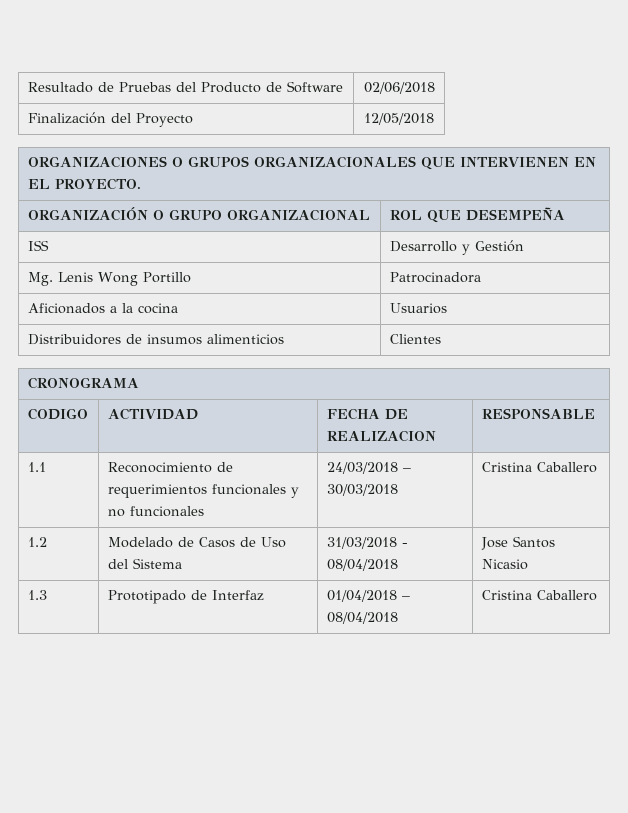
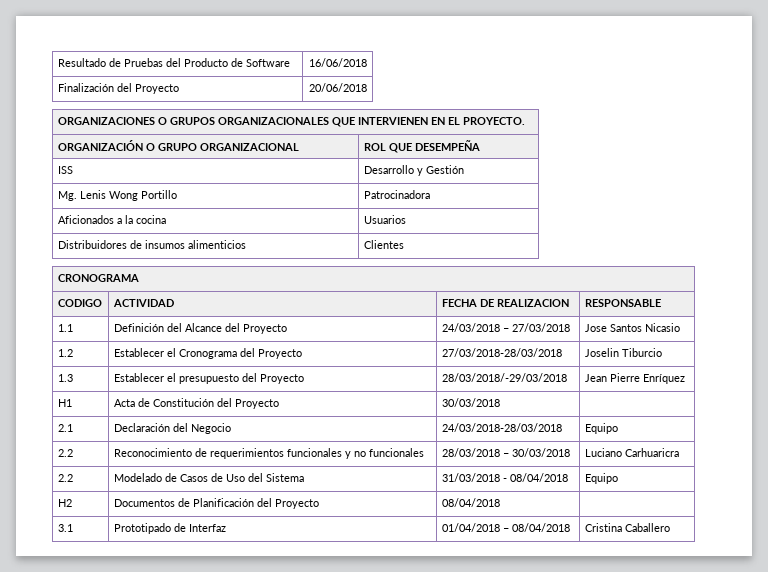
- Resultado de Pruebas del Producto de Software | 02/06/2018
+ Resultado de Pruebas del Producto de Software | 16/06/2018
- Finalización del Proyecto | 12/05/2018
+ Finalización del Proyecto | 20/06/2018
- 1.1 | Reconocimiento de requerimientos funcionales y no funcionales | 24/03/2018 – 30/03/2018 | Cristina Caballero
- 1.2 | Modelado de Casos de Uso del Sistema | 31/03/2018 - 08/04/2018 | Jose Santos Nicasio
- 1.3 | Prototipado de Interfaz | 01/04/2018 – 08/04/2018 | Cristina Caballero
+ 1.1 | Definición del Alcance del Proyecto | 24/03/2018 – 27/03/2018 | Jose Santos Nicasio
+ 1.2 | Establecer el Cronograma del Proyecto | 27/03/2018-28/03/2018 | Joselin Tiburcio
+ 1.3 | Establecer el presupuesto del Proyecto | 28/03/2018/-29/03/2018 | Jean Pierre Enríquez
+ H1 | Acta de Constitución del Proyecto | 30/03/2018 |
+ 2.1 | Declaración del Negocio | 24/03/2018-28/03/2018 | Equipo
+ 2.2 | Reconocimiento de requerimientos funcionales y no funcionales | 28/03/2018 – 30/03/2018 | Luciano Carhuaricra
+ 2.2 | Modelado de Casos de Uso del Sistema | 31/03/2018 - 08/04/2018 | Equipo
+ H2 | Documentos de Planificación del Proyecto | 08/04/2018 |
+ 3.1 | Prototipado de Interfaz | 01/04/2018 – 08/04/2018 | Cristina Caballero

